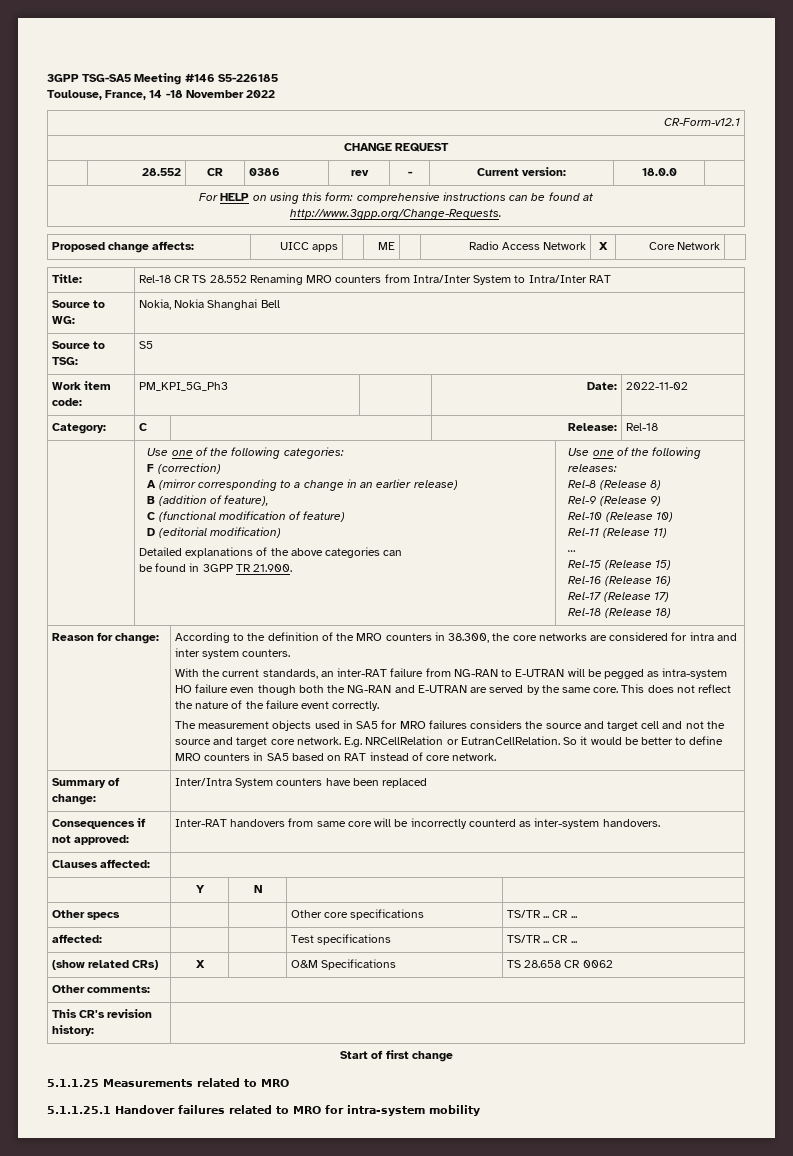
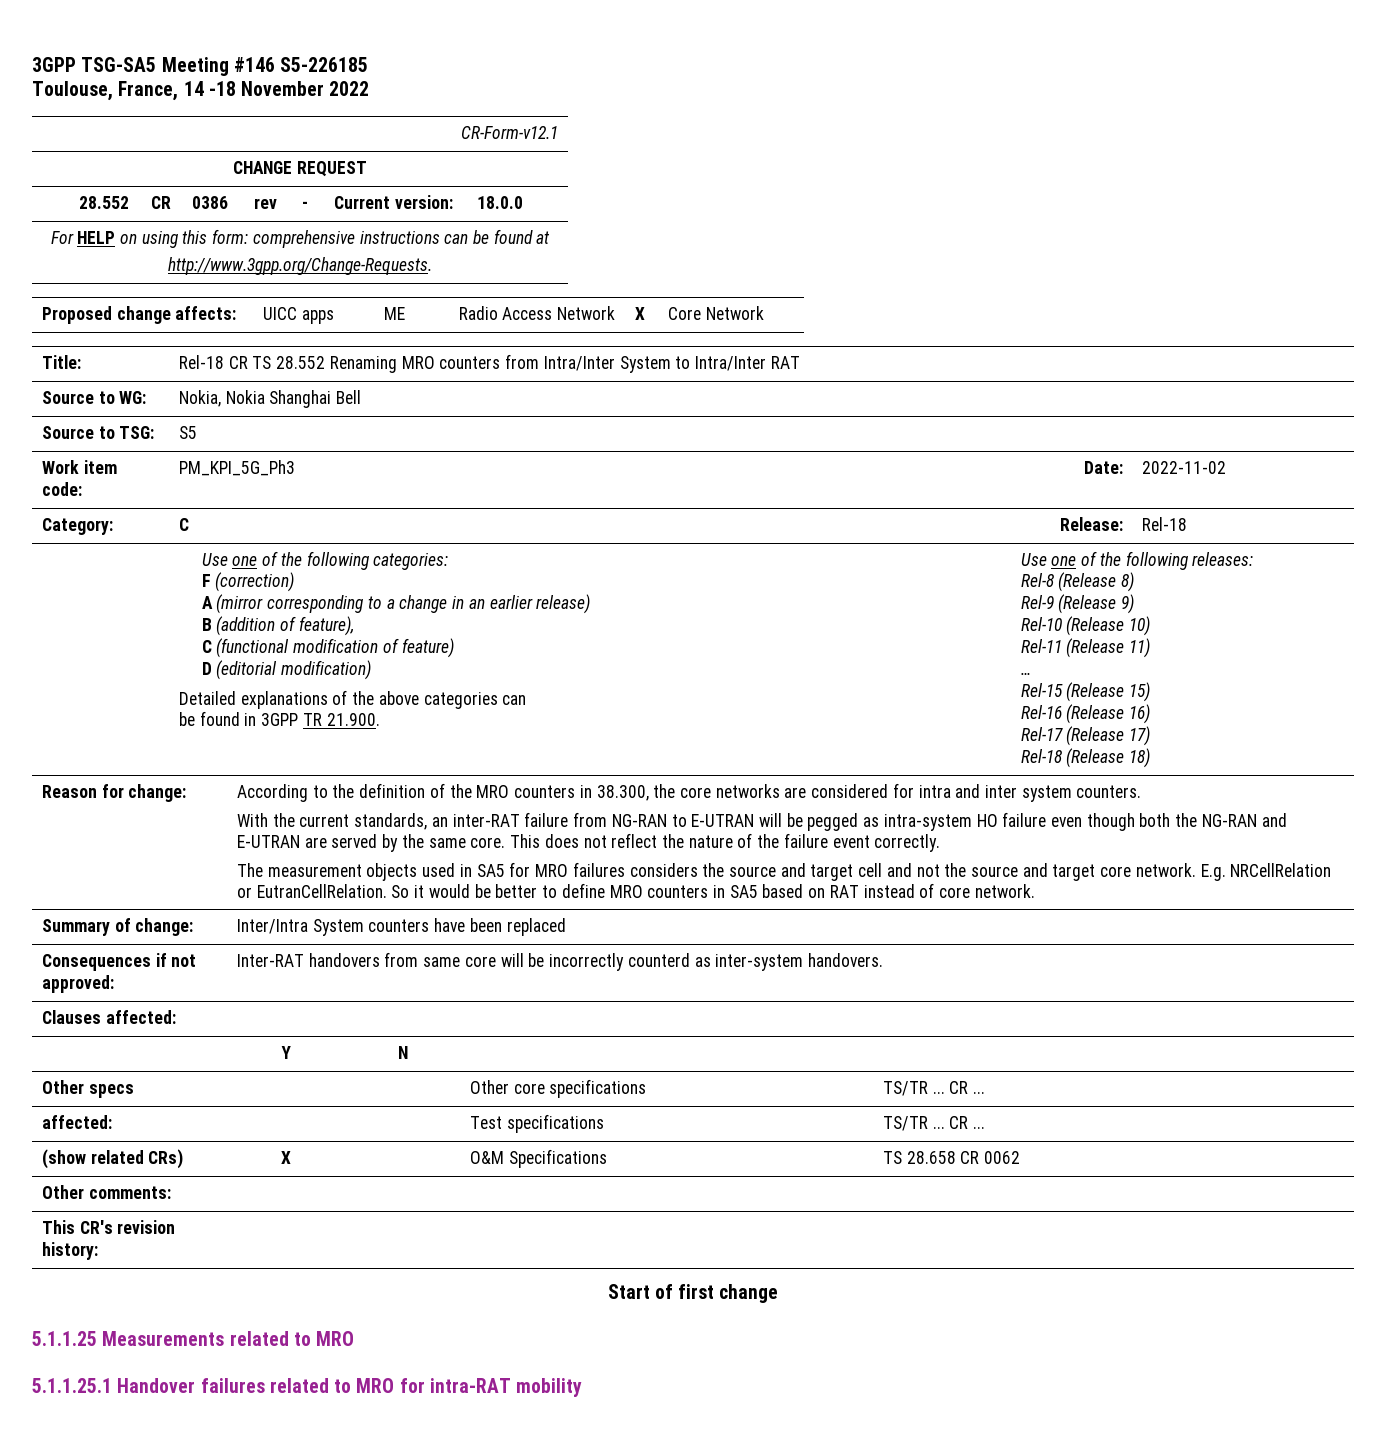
- 5.1.1.25.1 Handover failures related to MRO for intra-system mobility
+ 5.1.1.25.1 Handover failures related to MRO for intra-RAT mobility

